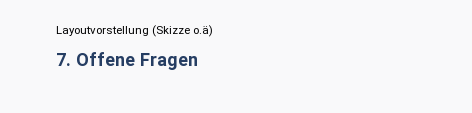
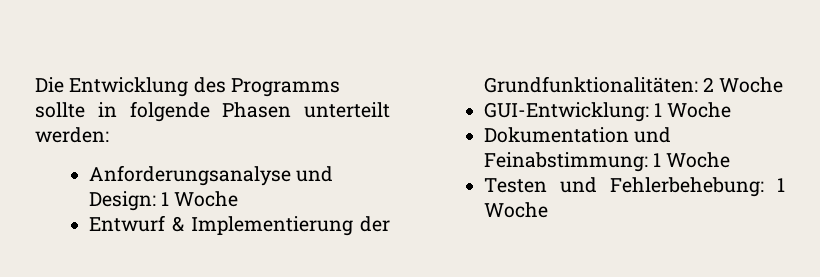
- Layoutvorstellung (Skizze o.ä)
- 7. Offene Fragen
+ Die Entwicklung des Programms sollte in folgende Phasen unterteilt werden:
+ Anforderungsanalyse und Design: 1 Woche
+ Entwurf & Implementierung der Grundfunktionalitäten: 2 Woche
+ GUI-Entwicklung: 1 Woche
+ Dokumentation und Feinabstimmung: 1 Woche
+ Testen und Fehlerbehebung: 1 Woche

